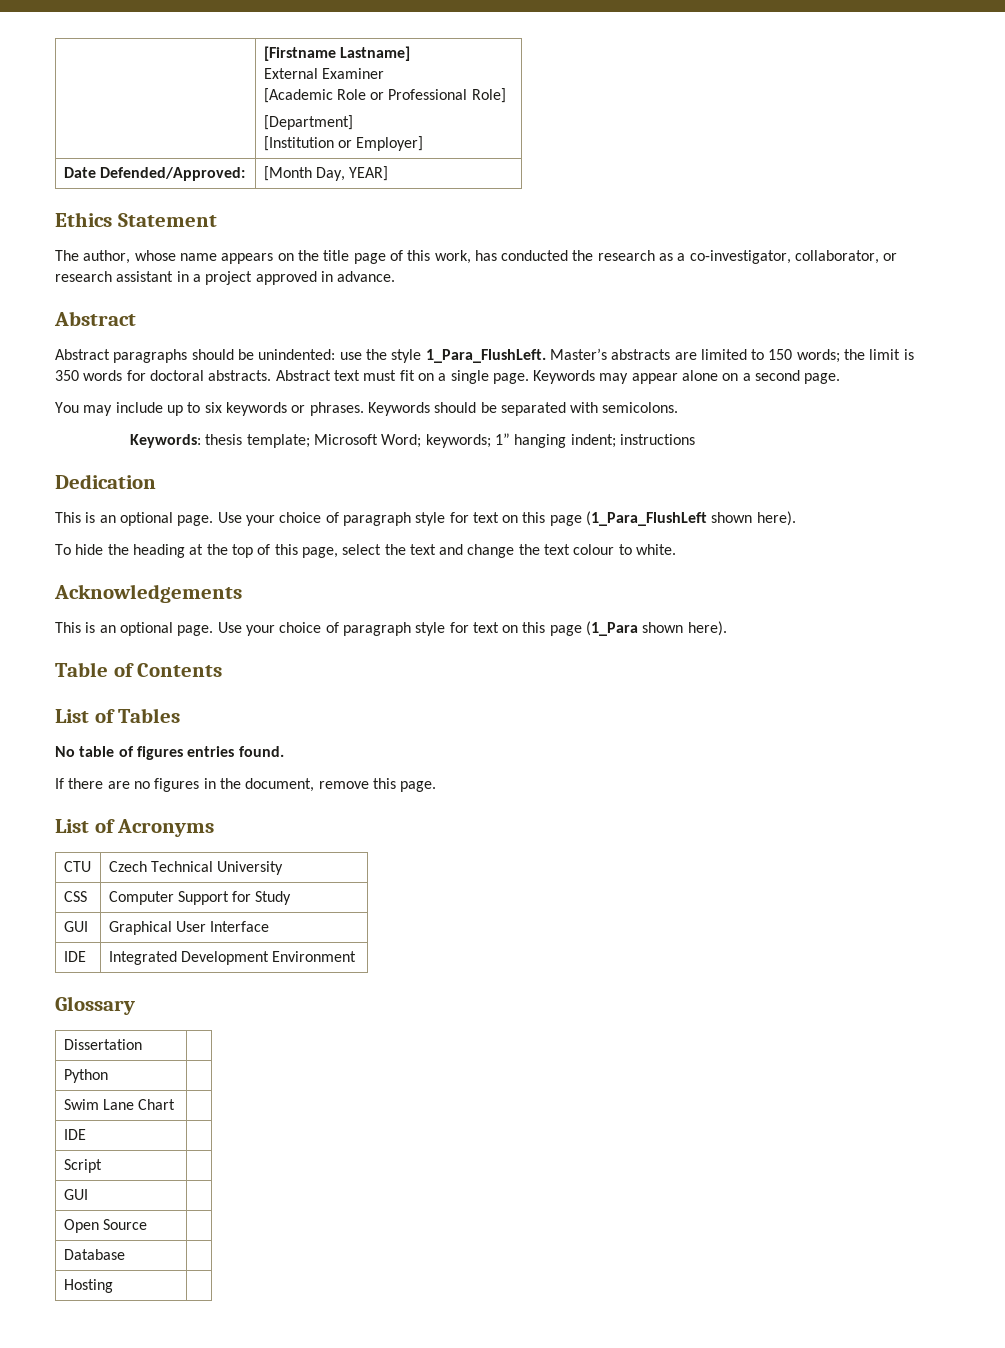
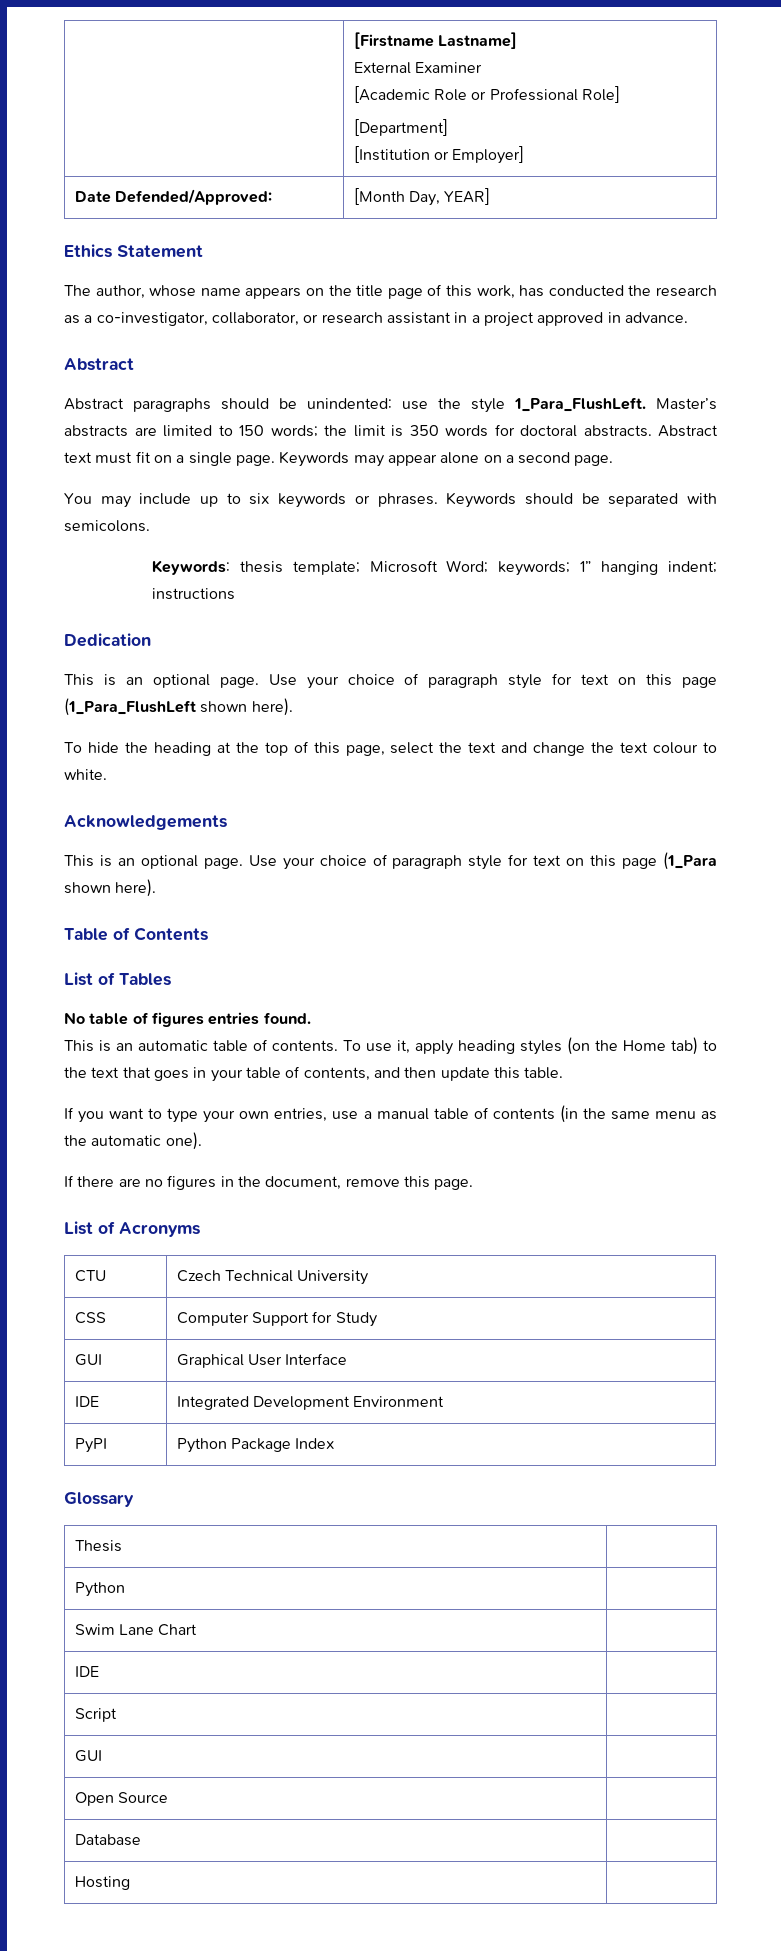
+ This is an automatic table of contents. To use it, apply heading styles (on the Home tab) to the text that goes in your table of contents, and then update this table.
+ If you want to type your own entries, use a manual table of contents (in the same menu as the automatic one).
+ PyPI | Python Package Index
- Dissertation |
+ Thesis |

